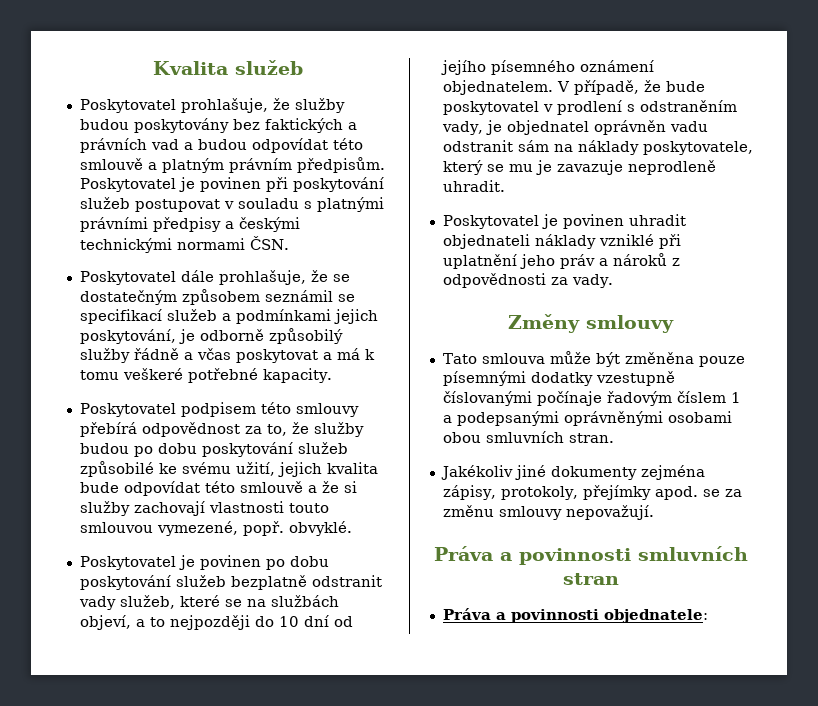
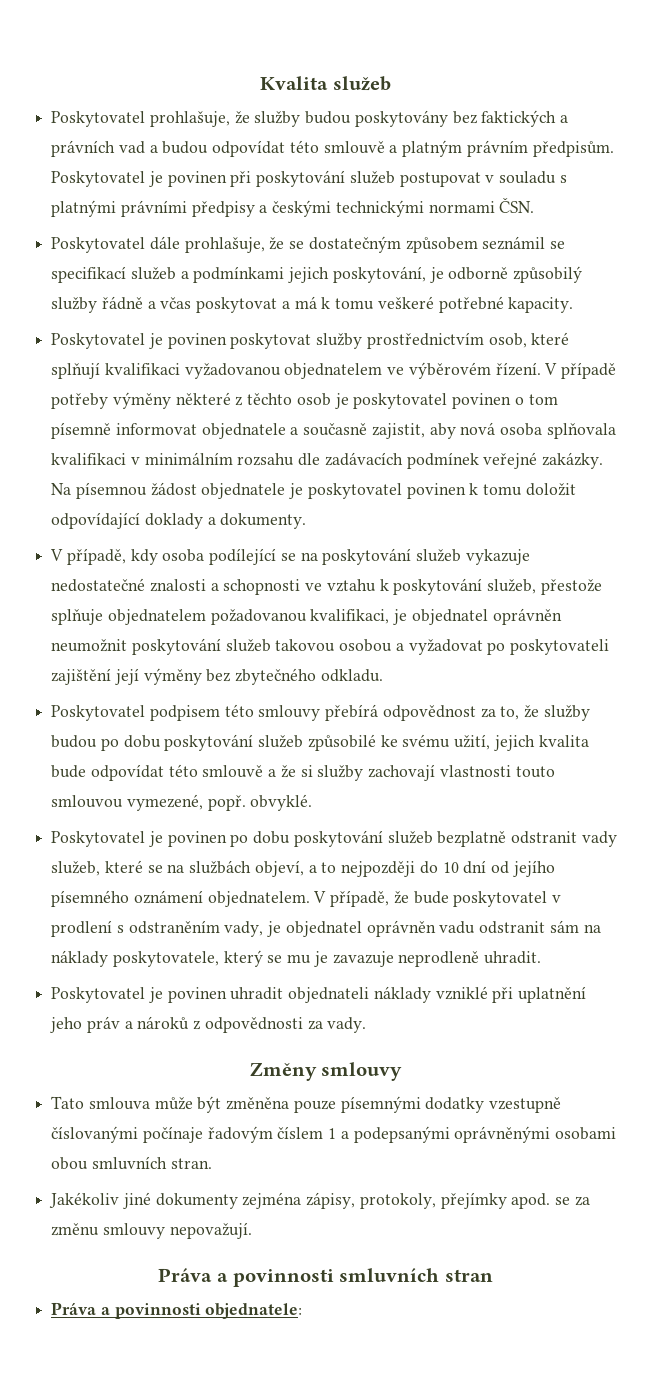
+ Poskytovatel je povinen poskytovat služby prostřednictvím osob, které splňují kvalifikaci vyžadovanou objednatelem ve výběrovém řízení. V případě potřeby výměny některé z těchto osob je poskytovatel povinen o tom písemně informovat objednatele a současně zajistit, aby nová osoba splňovala kvalifikaci v minimálním rozsahu dle zadávacích podmínek veřejné zakázky. Na písemnou žádost objednatele je poskytovatel povinen k tomu doložit odpovídající doklady a dokumenty.
+ V případě, kdy osoba podílející se na poskytování služeb vykazuje nedostatečné znalosti a schopnosti ve vztahu k poskytování služeb, přestože splňuje objednatelem požadovanou kvalifikaci, je objednatel oprávněn neumožnit poskytování služeb takovou osobou a vyžadovat po poskytovateli zajištění její výměny bez zbytečného odkladu.

